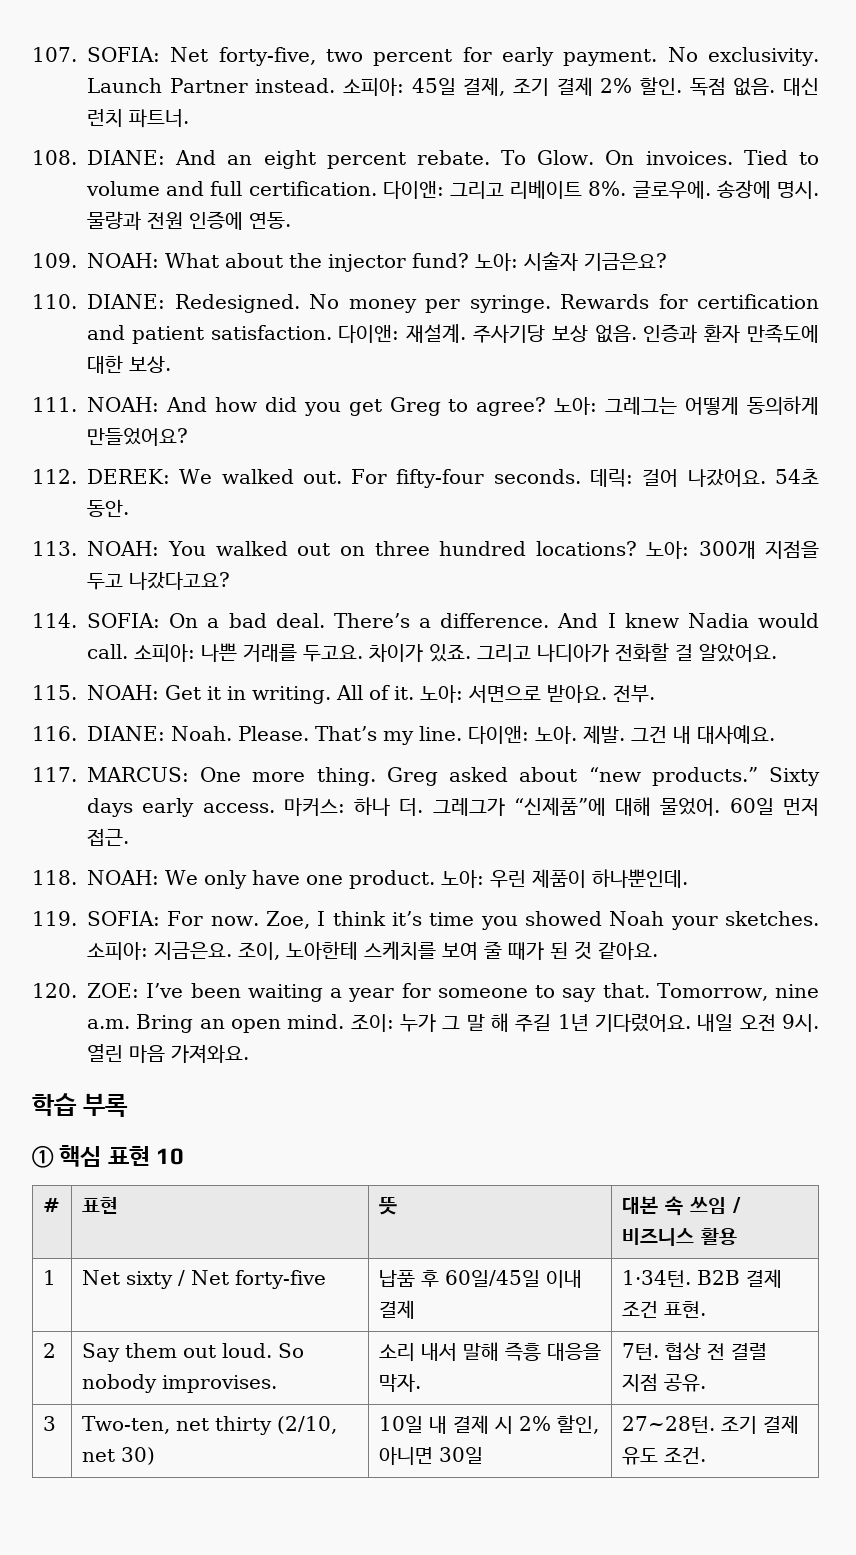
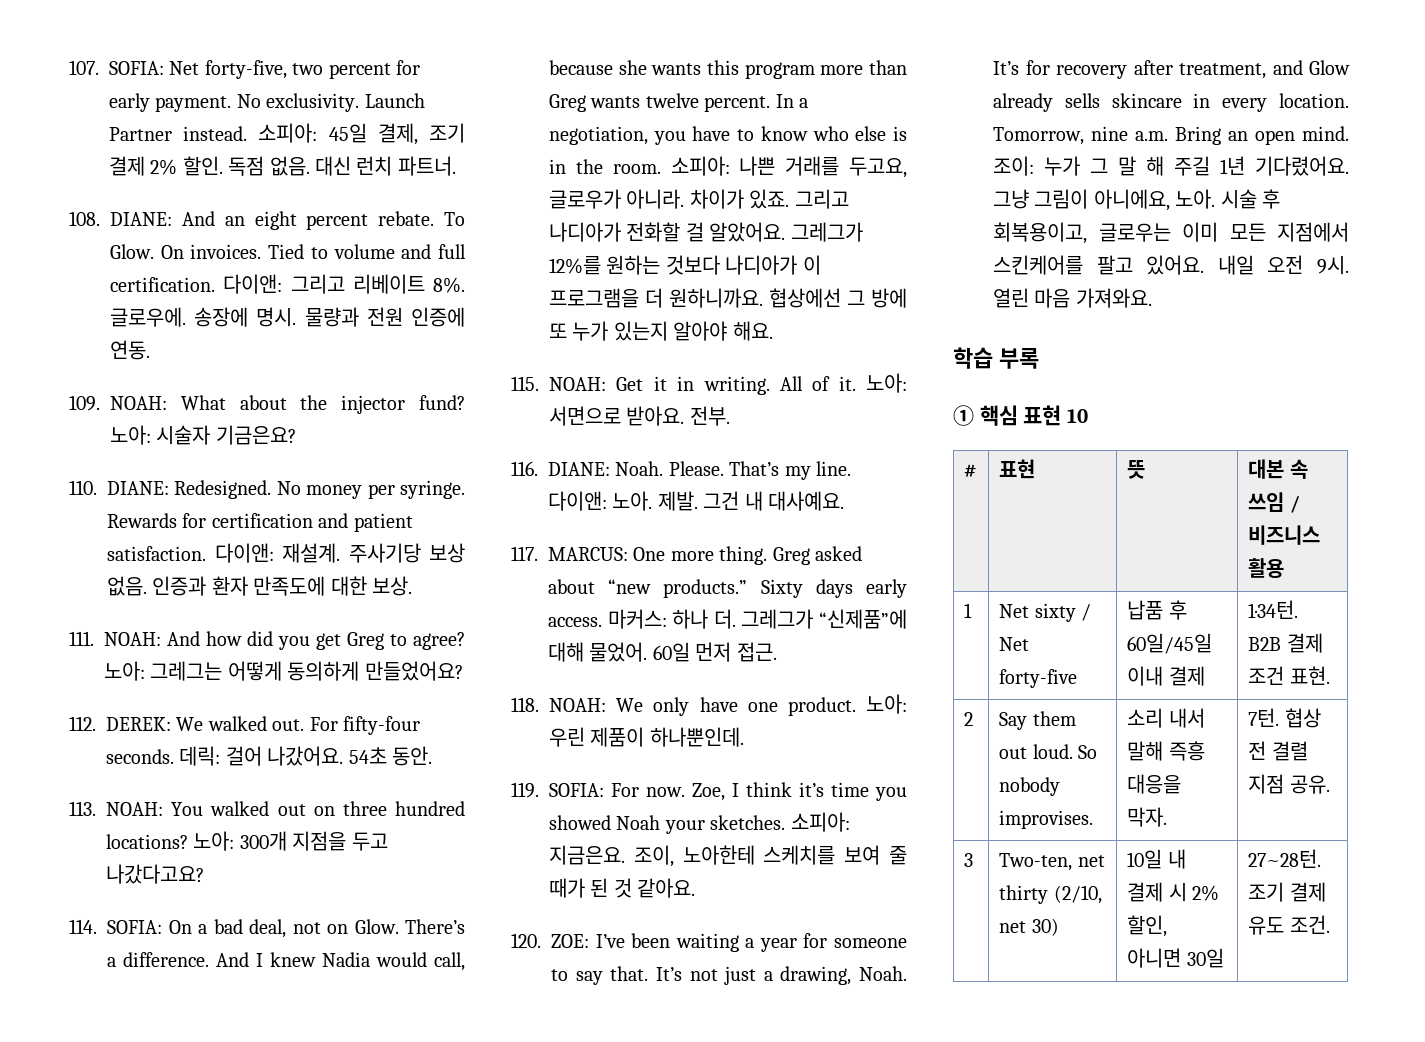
- 114. SOFIA: On a bad deal.
+ 114. SOFIA: On a bad deal, not on Glow.
- And I knew Nadia would call. 소피아: 나쁜 거래를 두고요.
+ And I knew Nadia would call, because she wants this program more than Greg wants twelve percent. In a negotiation, you have to know who else is in the room. 소피아: 나쁜 거래를 두고요, 글로우가 아니라.
+ 그레그가 12%를 원하는 것보다 나디아가 이 프로그램을 더 원하니까요. 협상에선 그 방에 또 누가 있는지 알아야 해요.
+ It’s not just a drawing, Noah. It’s for recovery after treatment, and Glow already sells skincare in every location.
+ 그냥 그림이 아니에요, 노아. 시술 후 회복용이고, 글로우는 이미 모든 지점에서 스킨케어를 팔고 있어요.

